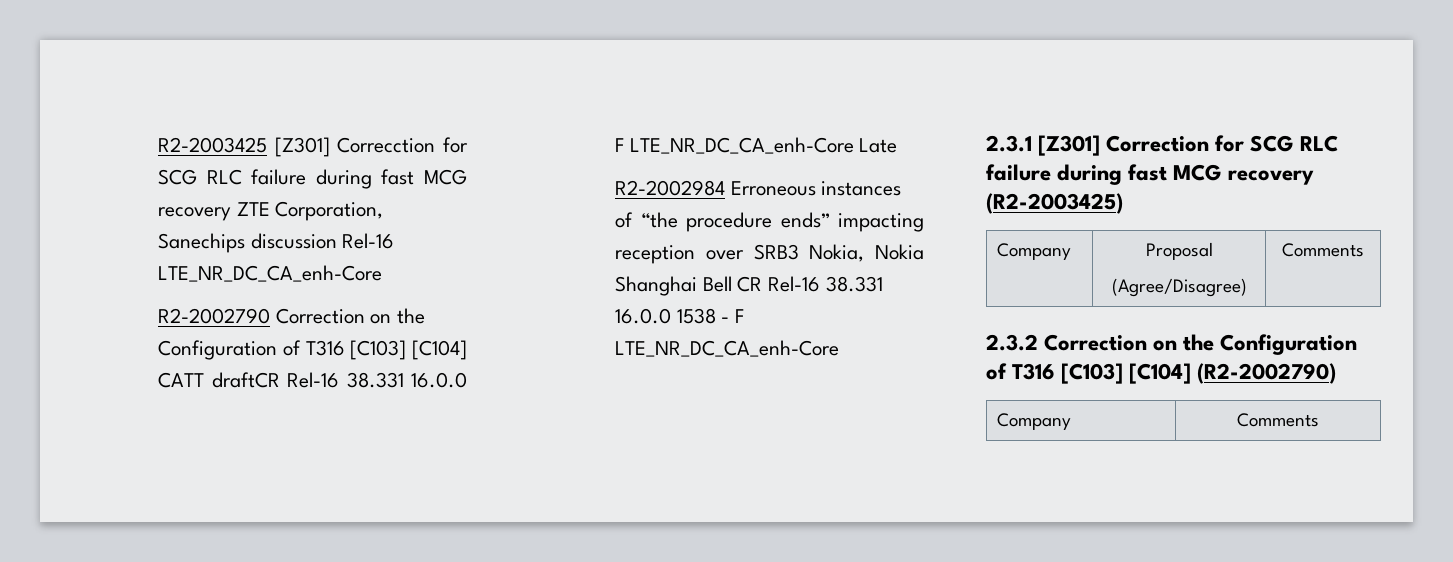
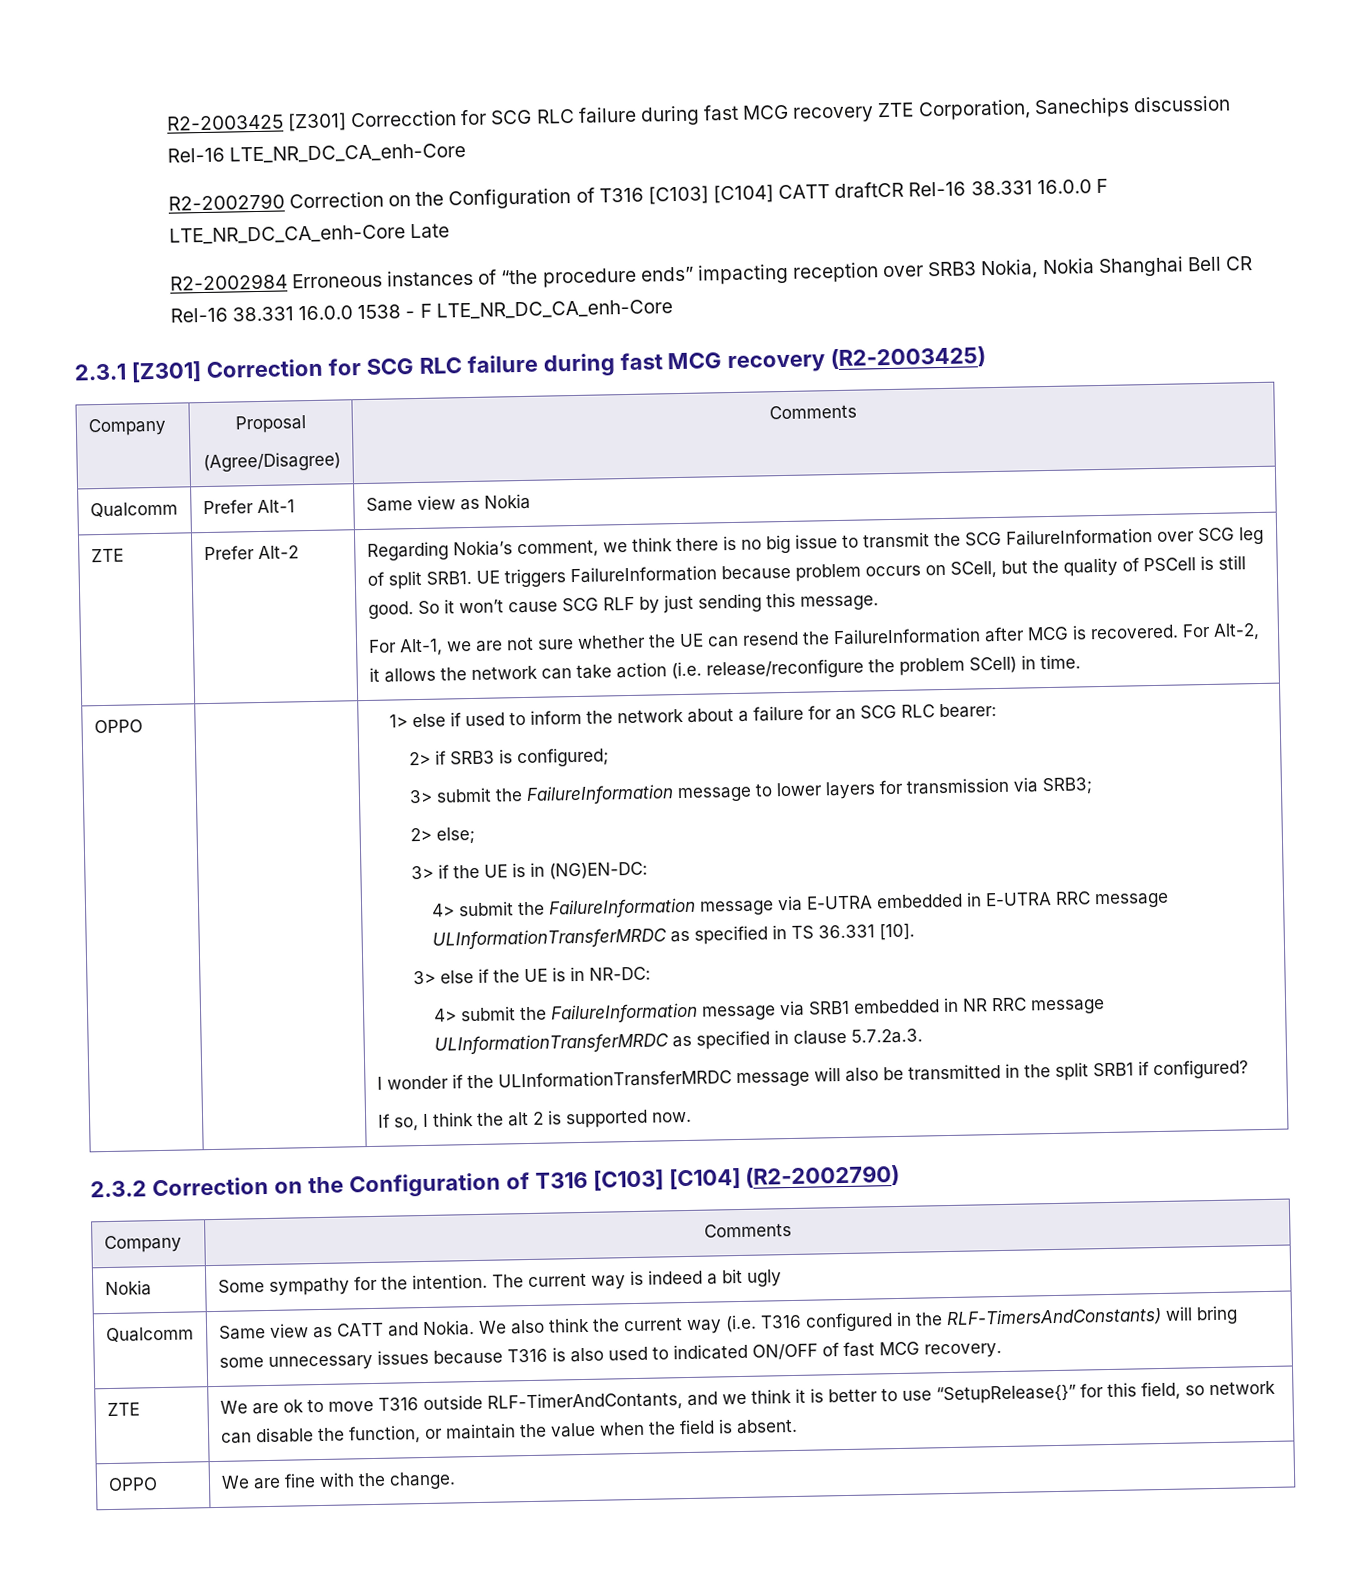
+ Qualcomm | Prefer Alt-1 | Same view as Nokia
+ ZTE | Prefer Alt-2 | Regarding Nokia’s comment, we think there is no big issue to transmit the SCG FailureInformation over SCG leg of split SRB1. UE triggers FailureInformation because problem occurs on SCell, but the quality of PSCell is still good. So it won’t cause SCG RLF by just sending this message.
+ For Alt-1, we are not sure whether the UE can resend the FailureInformation after MCG is recovered. For Alt-2, it allows the network can take action (i.e. release/reconfigure the problem SCell) in time.
+ OPPO | | 1> else if used to inform the network about a failure for an SCG RLC bearer:
+ 2> if SRB3 is configured;
+ 3> submit the FailureInformation message to lower layers for transmission via SRB3;
+ 2> else;
+ 3> if the UE is in (NG)EN-DC:
+ 4> submit the FailureInformation message via E-UTRA embedded in E-UTRA RRC message ULInformationTransferMRDC as specified in TS 36.331 [10].
+ 3> else if the UE is in NR-DC:
+ 4> submit the FailureInformation message via SRB1 embedded in NR RRC message ULInformationTransferMRDC as specified in clause 5.7.2a.3.
+ I wonder if the ULInformationTransferMRDC message will also be transmitted in the split SRB1 if configured?
+ If so, I think the alt 2 is supported now.
+ Nokia | Some sympathy for the intention. The current way is indeed a bit ugly
+ Qualcomm | Same view as CATT and Nokia. We also think the current way (i.e. T316 configured in the RLF-TimersAndConstants) will bring some unnecessary issues because T316 is also used to indicated ON/OFF of fast MCG recovery.
+ ZTE | We are ok to move T316 outside RLF-TimerAndContants, and we think it is better to use “SetupRelease{}” for this field, so network can disable the function, or maintain the value when the field is absent.
+ OPPO | We are fine with the change.

